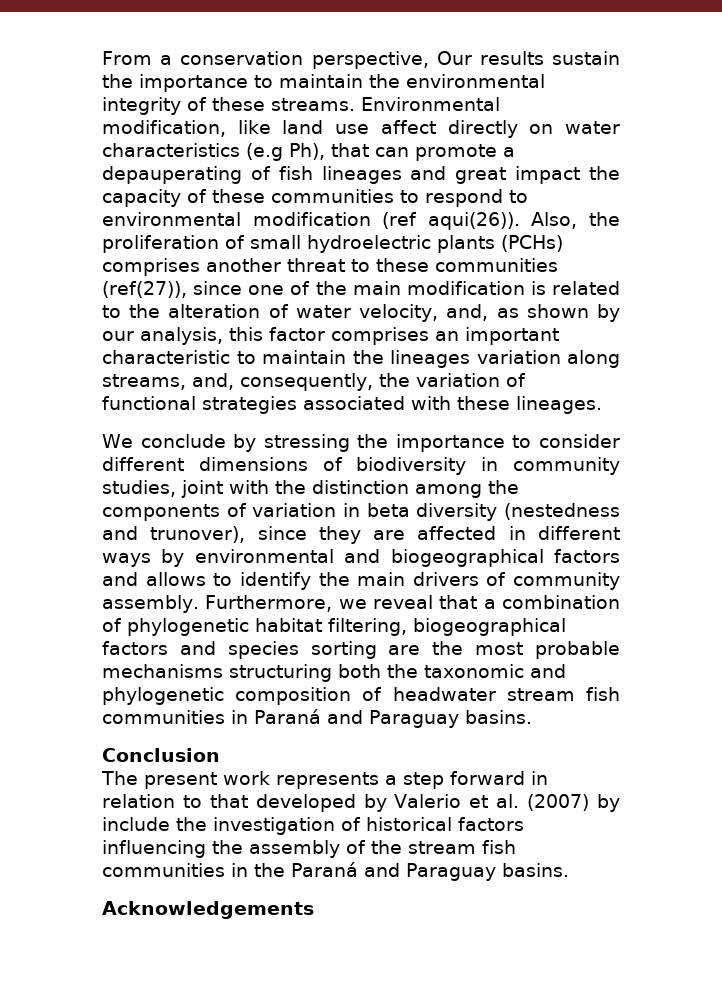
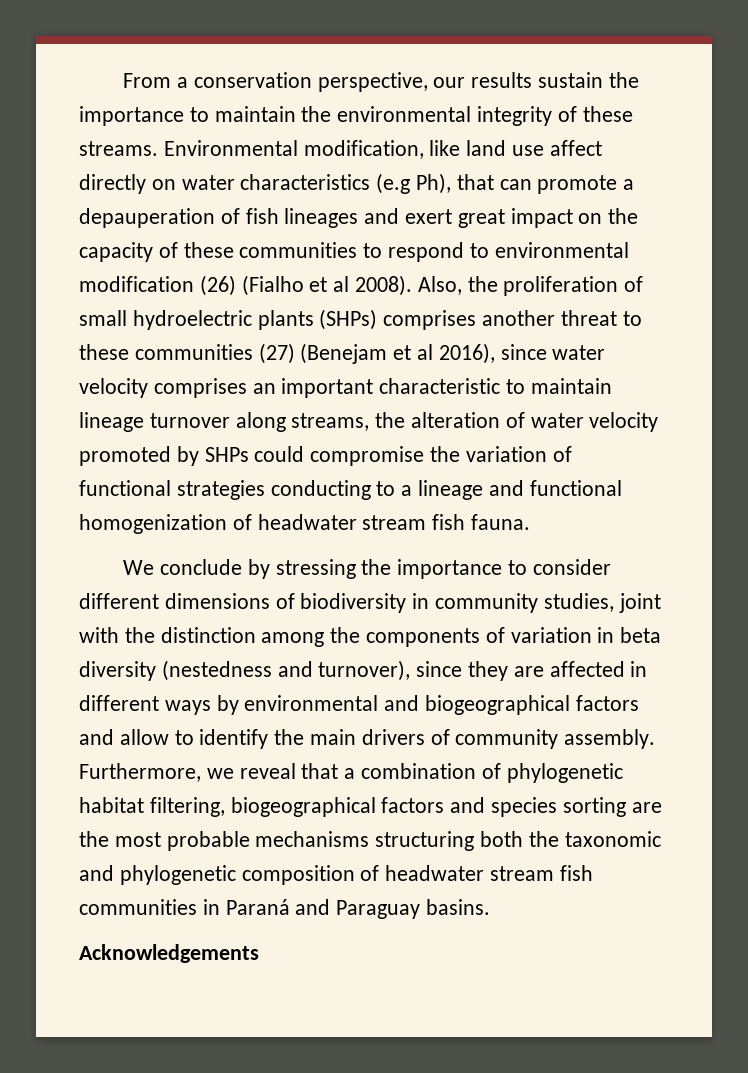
- From a conservation perspective, Our results sustain the importance to maintain the environmental integrity of these streams.
+ From a conservation perspective, our results sustain the importance to maintain the environmental integrity of these streams.
- Environmental modification, like land use affect directly on water characteristics (e.g Ph), that can promote a depauperating of fish lineages and great impact the capacity of these communities to respond to environmental modification (ref aqui(26)).
+ Environmental modification, like land use affect directly on water characteristics (e.g Ph), that can promote a depauperation of fish lineages and exert great impact on the capacity of these communities to respond to environmental modification (26) (Fialho et al 2008).
- Also, the proliferation of small hydroelectric plants (PCHs) comprises another threat to these communities (ref(27)), since one of the main modification is related to the alteration of water velocity, and, as shown by our analysis, this factor comprises an important characteristic to maintain the lineages variation along streams, and, consequently, the variation of functional strategies associated with these lineages.
+ Also, the proliferation of small hydroelectric plants (SHPs) comprises another threat to these communities (27) (Benejam et al 2016), since water velocity comprises an important characteristic to maintain lineage turnover along streams, the alteration of water velocity promoted by SHPs could compromise the variation of functional strategies conducting to a lineage and functional homogenization of headwater stream fish fauna.
- We conclude by stressing the importance to consider different dimensions of biodiversity in community studies, joint with the distinction among the components of variation in beta diversity (nestedness and trunover), since they are affected in different ways by environmental and biogeographical factors and allows to identify the main drivers of community assembly.
+ We conclude by stressing the importance to consider different dimensions of biodiversity in community studies, joint with the distinction among the components of variation in beta diversity (nestedness and turnover), since they are affected in different ways by environmental and biogeographical factors and allow to identify the main drivers of community assembly.
- Conclusion
- The present work represents a step forward in relation to that developed by Valerio et al. (2007) by include the investigation of historical factors influencing the assembly of the stream fish communities in the Paraná and Paraguay basins.

